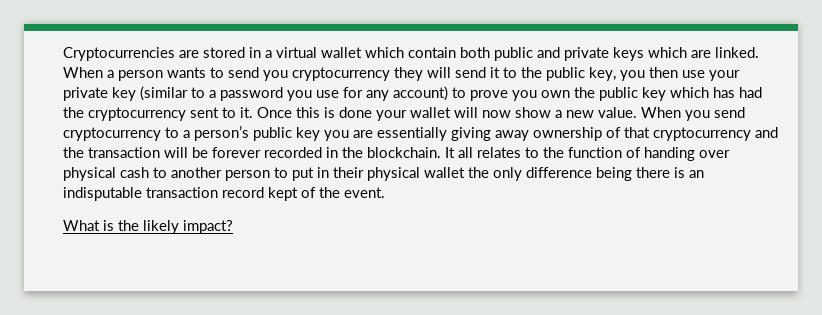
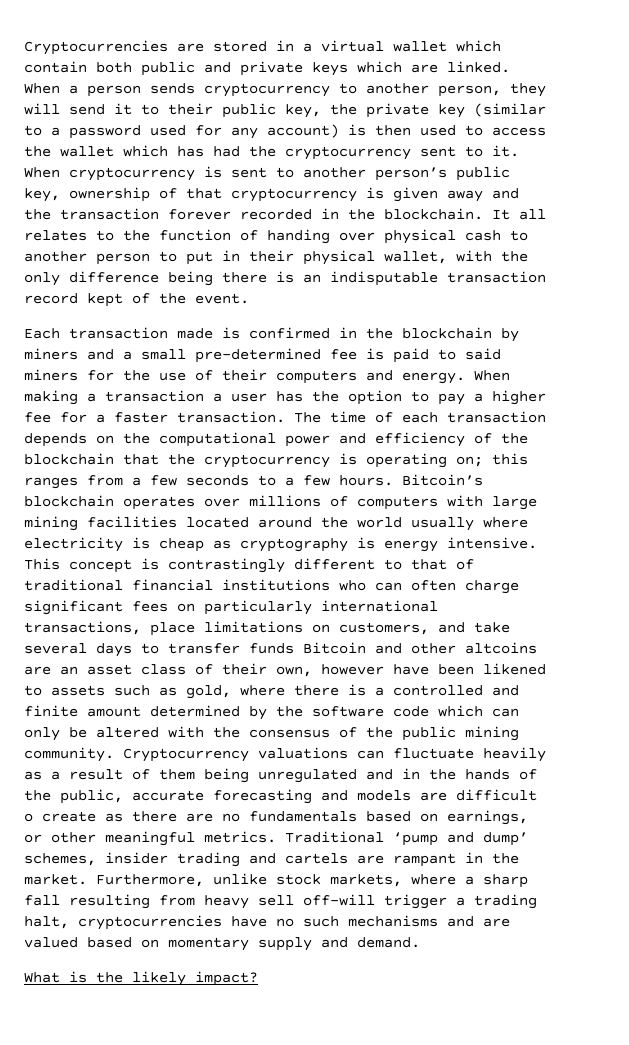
- When a person wants to send you cryptocurrency they will send it to the public key, you then use your private key (similar to a password you use for any account) to prove you own the public key which has had the cryptocurrency sent to it.
+ When a person sends cryptocurrency to another person, they will send it to their public key, the private key (similar to a password used for any account) is then used to access the wallet which has had the cryptocurrency sent to it.
- Once this is done your wallet will now show a new value. When you send cryptocurrency to a person’s public key you are essentially giving away ownership of that cryptocurrency and the transaction will be forever recorded in the blockchain.
+ When cryptocurrency is sent to another person’s public key, ownership of that cryptocurrency is given away and the transaction forever recorded in the blockchain.
- It all relates to the function of handing over physical cash to another person to put in their physical wallet the only difference being there is an indisputable transaction record kept of the event.
+ It all relates to the function of handing over physical cash to another person to put in their physical wallet, with the only difference being there is an indisputable transaction record kept of the event.
+ Each transaction made is confirmed in the blockchain by miners and a small pre-determined fee is paid to said miners for the use of their computers and energy. When making a transaction a user has the option to pay a higher fee for a faster transaction. The time of each transaction depends on the computational power and efficiency of the blockchain that the cryptocurrency is operating on; this ranges from a few seconds to a few hours. Bitcoin’s blockchain operates over millions of computers with large mining facilities located around the world usually where electricity is cheap as cryptography is energy intensive. This concept is contrastingly different to that of traditional financial institutions who can often charge significant fees on particularly international transactions, place limitations on customers, and take several days to transfer funds Bitcoin and other altcoins are an asset class of their own, however have been likened to assets such as gold, where there is a controlled and finite amount determined by the software code which can only be altered with the consensus of the public mining community. Cryptocurrency valuations can fluctuate heavily as a result of them being unregulated and in the hands of the public, accurate forecasting and models are difficult o create as there are no fundamentals based on earnings, or other meaningful metrics. Traditional ‘pump and dump’ schemes, insider trading and cartels are rampant in the market. Furthermore, unlike stock markets, where a sharp fall resulting from heavy sell off-will trigger a trading halt, cryptocurrencies have no such mechanisms and are valued based on momentary supply and demand.

